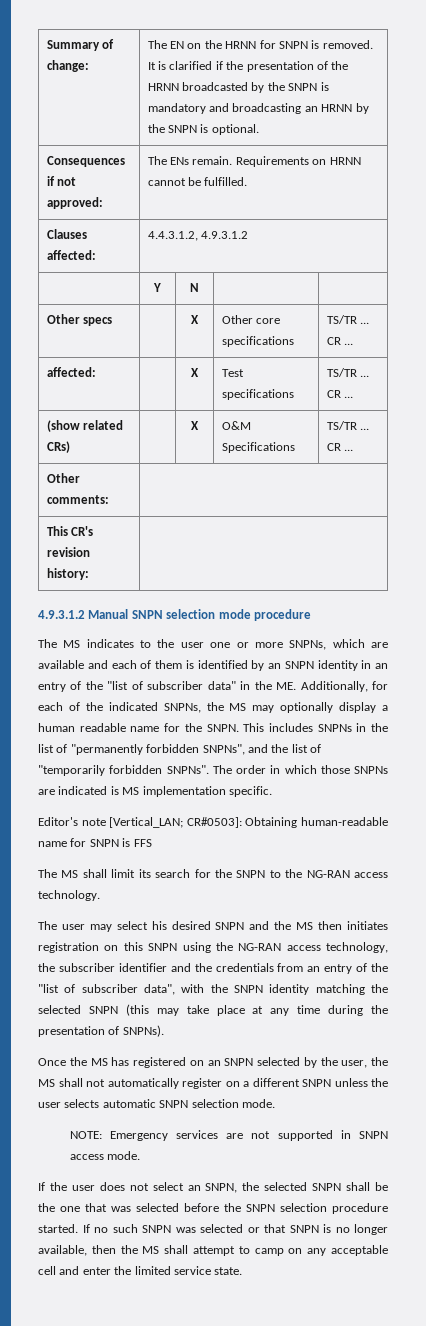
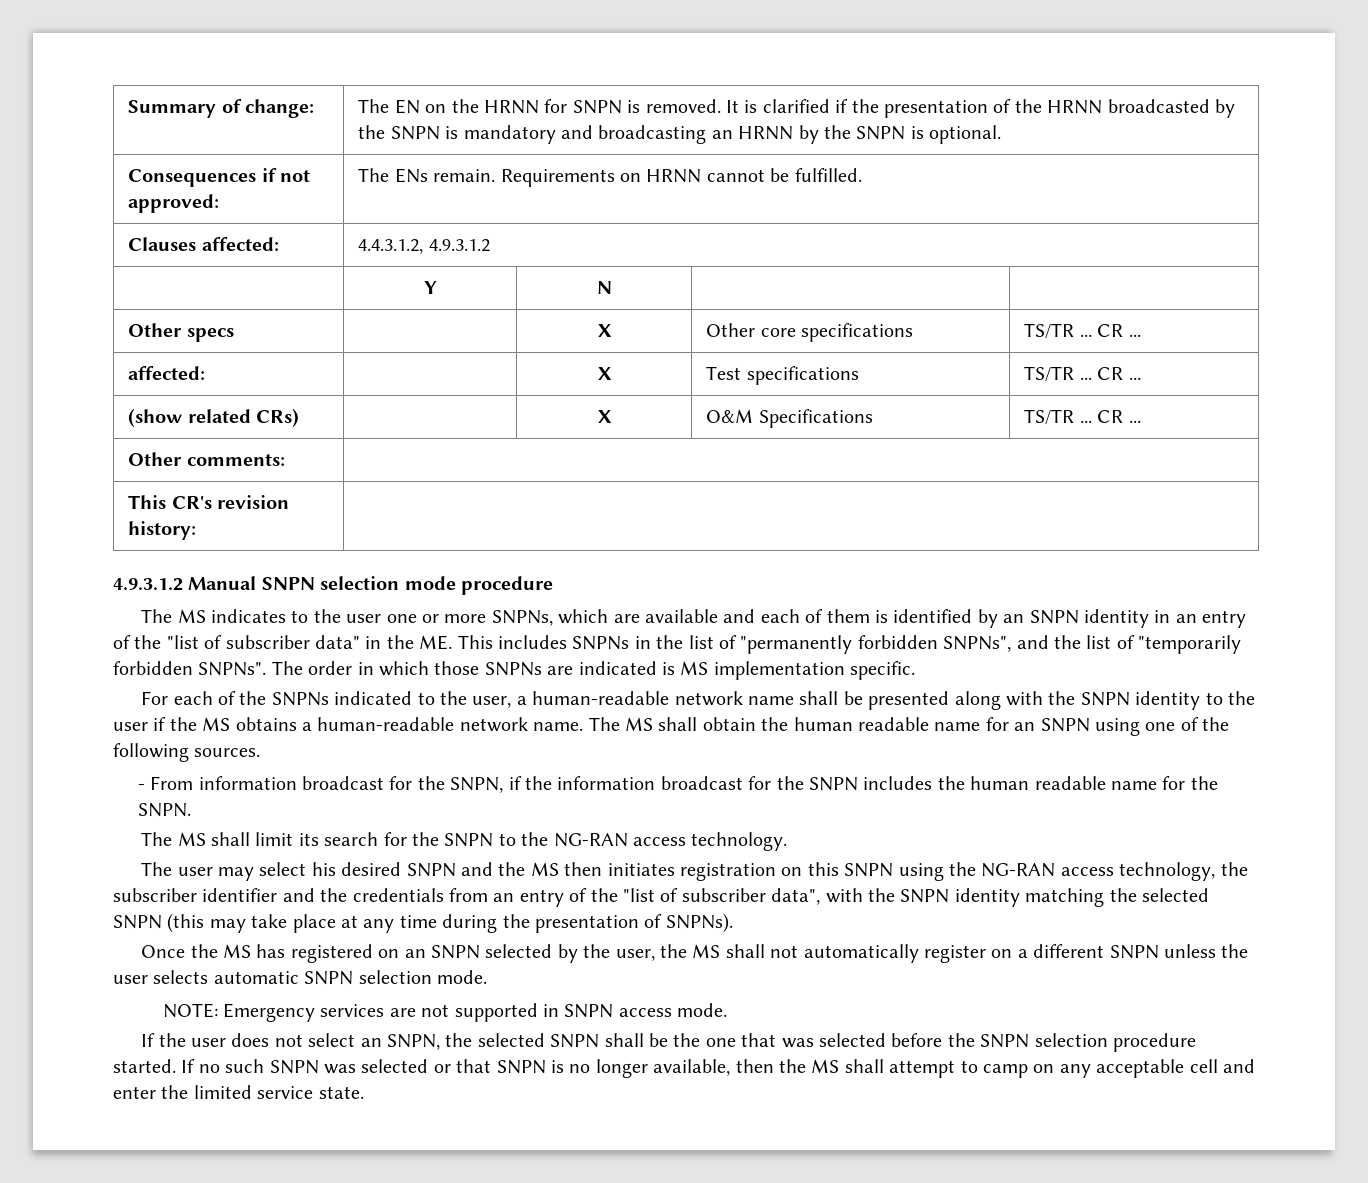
- The MS indicates to the user one or more SNPNs, which are available and each of them is identified by an SNPN identity in an entry of the "list of subscriber data" in the ME. Additionally, for each of the indicated SNPNs, the MS may optionally display a human readable name for the SNPN. This includes SNPNs in the list of "permanently forbidden SNPNs", and the list of "temporarily forbidden SNPNs".
+ The MS indicates to the user one or more SNPNs, which are available and each of them is identified by an SNPN identity in an entry of the "list of subscriber data" in the ME. This includes SNPNs in the list of "permanently forbidden SNPNs", and the list of "temporarily forbidden SNPNs".
- Editor's note [Vertical_LAN; CR#0503]: Obtaining human-readable name for SNPN is FFS
+ For each of the SNPNs indicated to the user, a human-readable network name shall be presented along with the SNPN identity to the user if the MS obtains a human-readable network name. The MS shall obtain the human readable name for an SNPN using one of the following sources.
+ - From information broadcast for the SNPN, if the information broadcast for the SNPN includes the human readable name for the SNPN.

